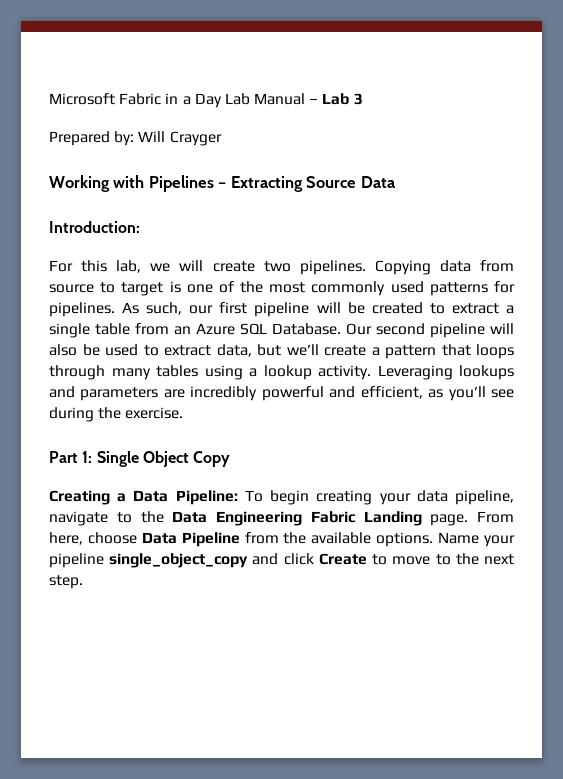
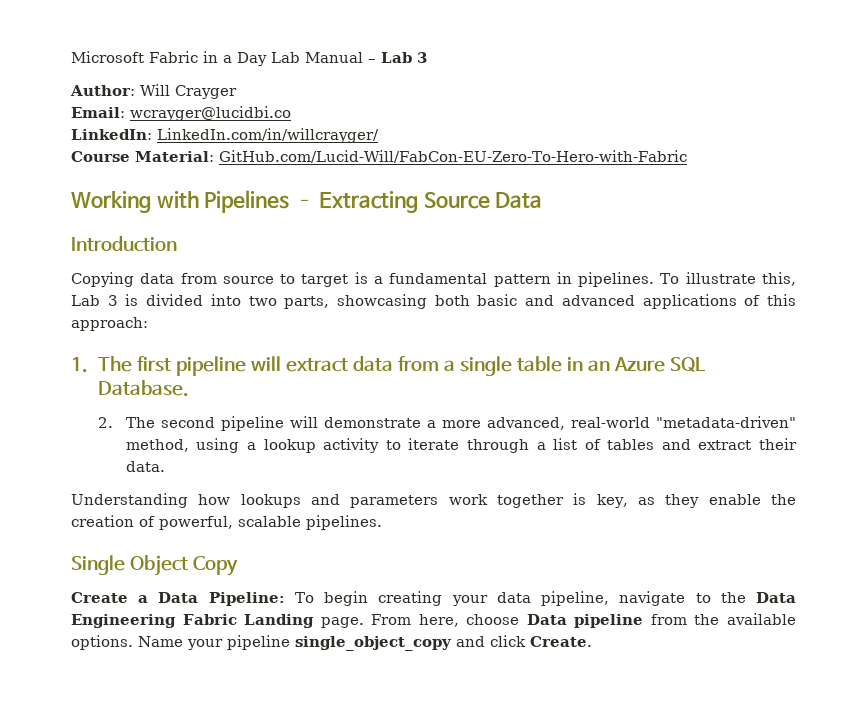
- Prepared by: Will Crayger
+ Author: Will Crayger
+ Email: wcrayger@lucidbi.co
+ LinkedIn: LinkedIn.com/in/willcrayger/
+ Course Material: GitHub.com/Lucid-Will/FabCon-EU-Zero-To-Hero-with-Fabric
- Introduction:
- For this lab, we will create two pipelines. Copying data from source to target is one of the most commonly used patterns for pipelines. As such, our first pipeline will be created to extract a single table from an Azure SQL Database. Our second pipeline will also be used to extract data, but we’ll create a pattern that loops through many tables using a lookup activity. Leveraging lookups and parameters are incredibly powerful and efficient, as you’ll see during the exercise.
- Part 1: Single Object Copy
+ Introduction
+ Copying data from source to target is a fundamental pattern in pipelines. To illustrate this, Lab 3 is divided into two parts, showcasing both basic and advanced applications of this approach:
+ 1. The first pipeline will extract data from a single table in an Azure SQL Database.
+ 2. The second pipeline will demonstrate a more advanced, real-world "metadata-driven" method, using a lookup activity to iterate through a list of tables and extract their data.
+ Understanding how lookups and parameters work together is key, as they enable the creation of powerful, scalable pipelines.
+ Single Object Copy
- Creating a Data Pipeline: To begin creating your data pipeline, navigate to the Data Engineering Fabric Landing page.
+ Create a Data Pipeline: To begin creating your data pipeline, navigate to the Data Engineering Fabric Landing page.
- From here, choose Data Pipeline from the available options.
+ From here, choose Data pipeline from the available options.
- Name your pipeline single_object_copy and click Create to move to the next step.
+ Name your pipeline single_object_copy and click Create.

